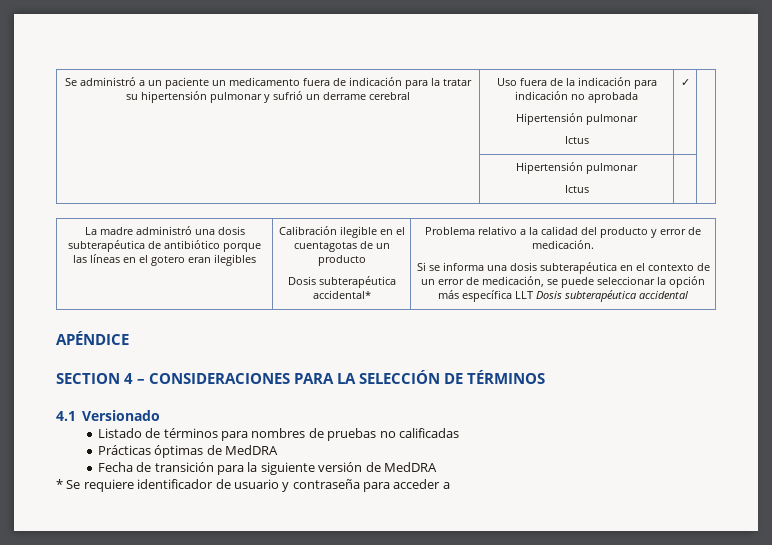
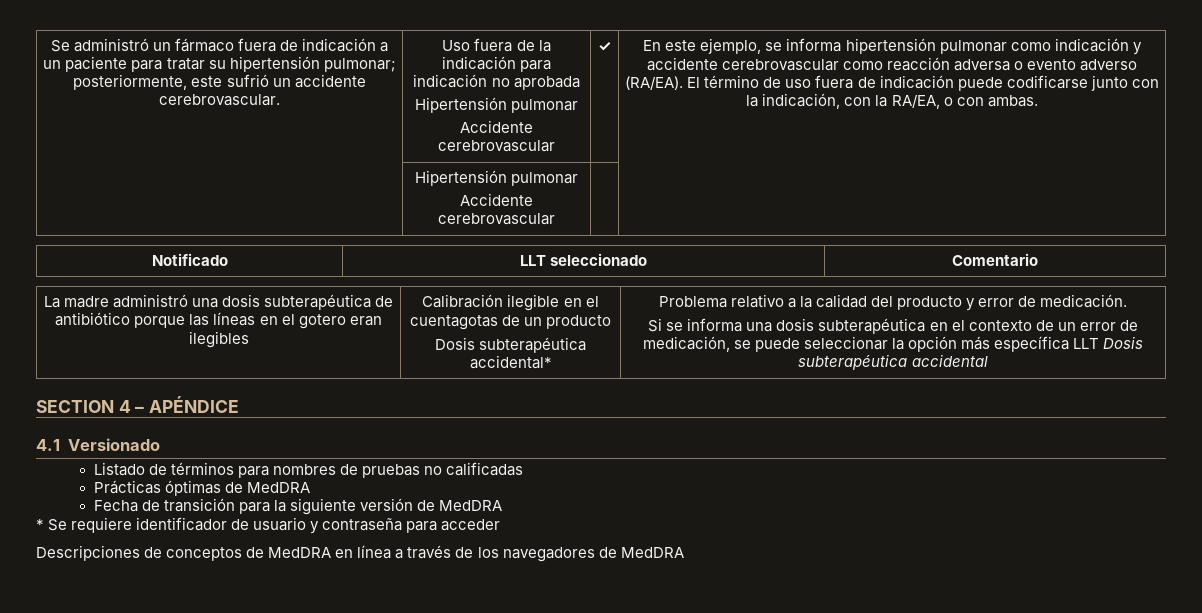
- Se administró a un paciente un medicamento fuera de indicación para la tratar su hipertensión pulmonar y sufrió un derrame cerebral
+ Se administró un fármaco fuera de indicación a un paciente para tratar su hipertensión pulmonar; posteriormente, este sufrió un accidente cerebrovascular.
  Uso fuera de la indicación para indicación no aprobada
  Hipertensión pulmonar
- Ictus
+ Accidente cerebrovascular
+ En este ejemplo, se informa hipertensión pulmonar como indicación y accidente cerebrovascular como reacción adversa o evento adverso (RA/EA). El término de uso fuera de indicación puede codificarse junto con la indicación, con la RA/EA, o con ambas.
  | Hipertensión pulmonar
- Ictus | |
+ Accidente cerebrovascular | |
+ Notificado | LLT seleccionado | Comentario
- APÉNDICE
- SECTION 4 – CONSIDERACIONES PARA LA SELECCIÓN DE TÉRMINOS
+ SECTION 4 – APÉNDICE
- * Se requiere identificador de usuario y contraseña para acceder a
+ * Se requiere identificador de usuario y contraseña para acceder
+ Descripciones de conceptos de MedDRA en línea a través de los navegadores de MedDRA

